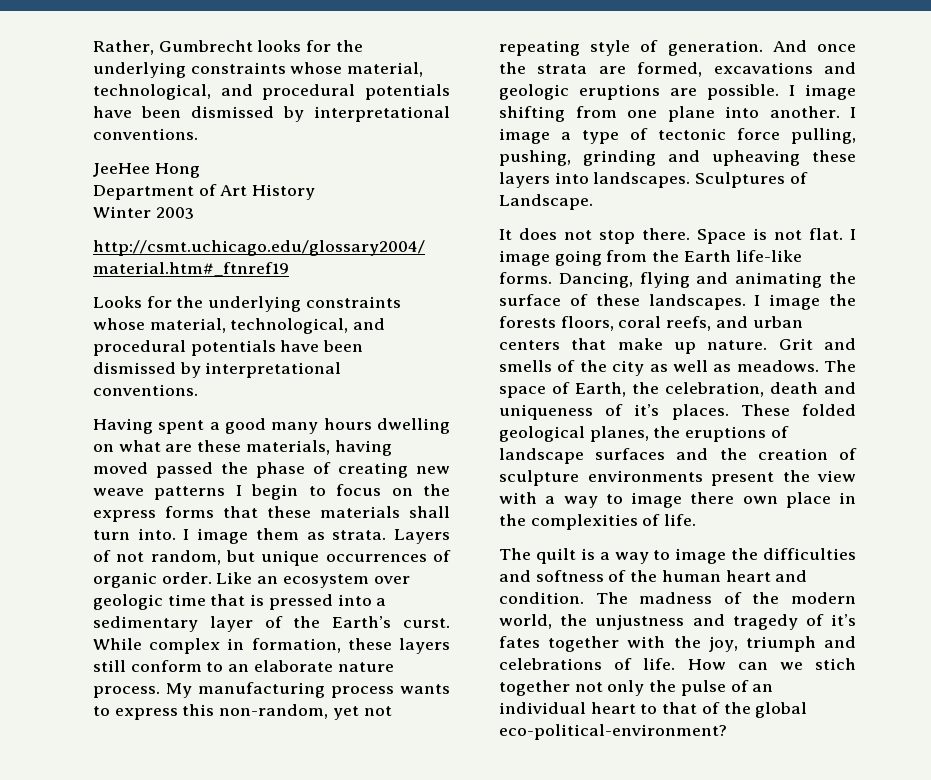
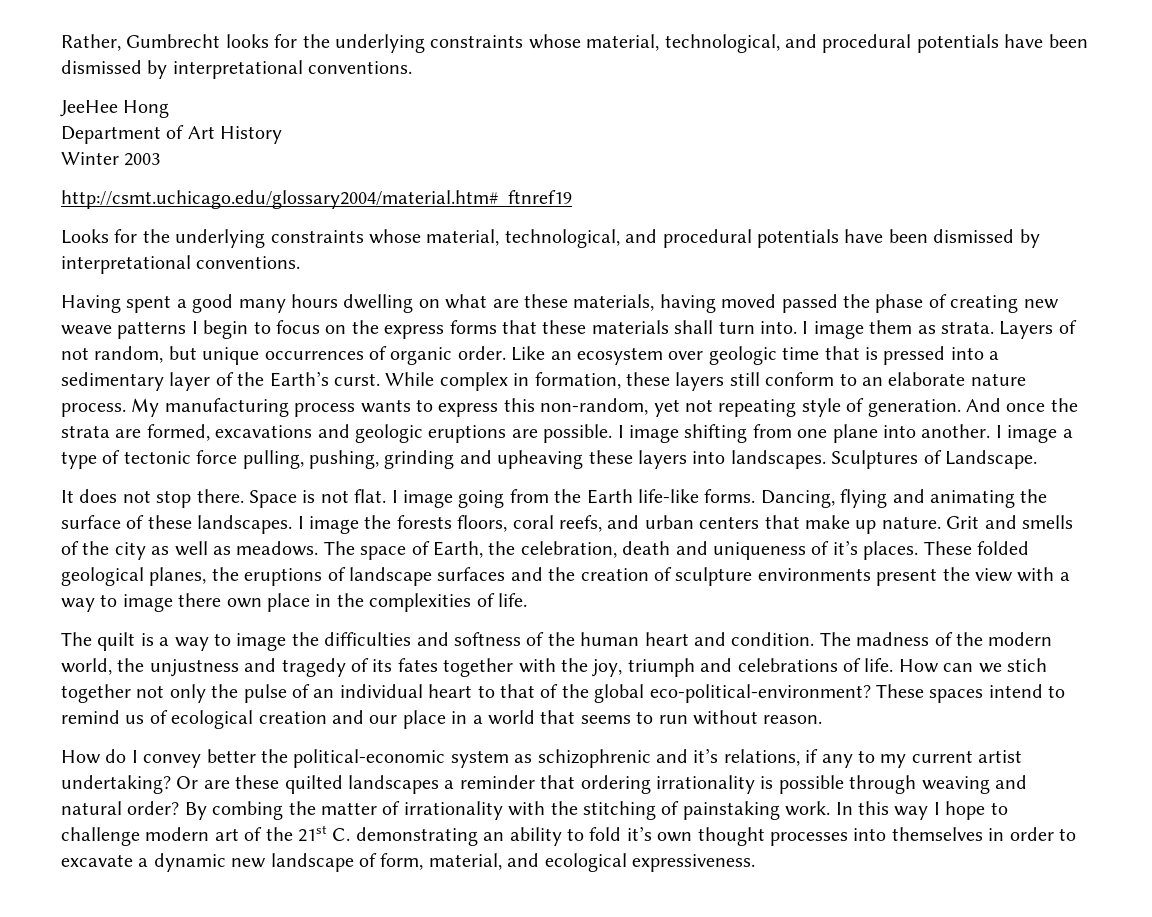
- The madness of the modern world, the unjustness and tragedy of it’s fates together with the joy, triumph and celebrations of life.
+ The madness of the modern world, the unjustness and tragedy of its fates together with the joy, triumph and celebrations of life.
+ These spaces intend to remind us of ecological creation and our place in a world that seems to run without reason.
+ How do I convey better the political-economic system as schizophrenic and it’s relations, if any to my current artist undertaking? Or are these quilted landscapes a reminder that ordering irrationality is possible through weaving and natural order? By combing the matter of irrationality with the stitching of painstaking work. In this way I hope to challenge modern art of the 21st C. demonstrating an ability to fold it’s own thought processes into themselves in order to excavate a dynamic new landscape of form, material, and ecological expressiveness.

